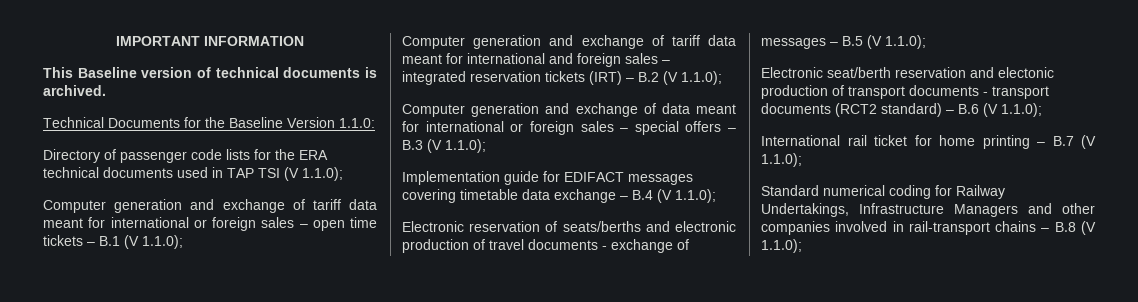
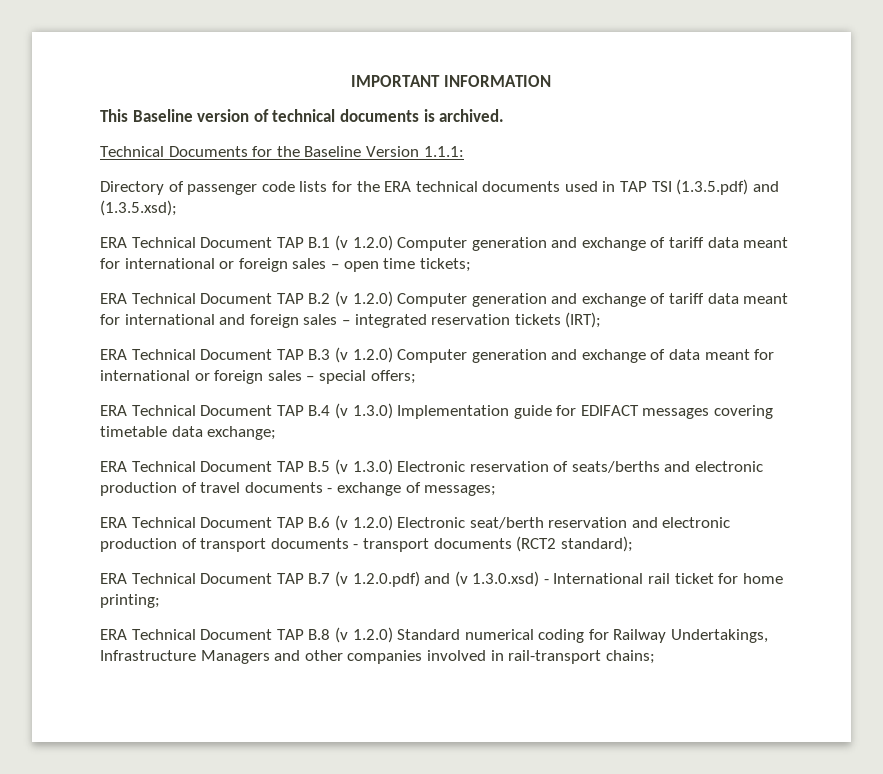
- Technical Documents for the Baseline Version 1.1.0:
+ Technical Documents for the Baseline Version 1.1.1:
- Directory of passenger code lists for the ERA technical documents used in TAP TSI (V 1.1.0);
- Computer generation and exchange of tariff data meant for international or foreign sales – open time tickets – B.1 (V 1.1.0);
- Computer generation and exchange of tariff data meant for international and foreign sales – integrated reservation tickets (IRT) – B.2 (V 1.1.0);
- Computer generation and exchange of data meant for international or foreign sales – special offers – B.3 (V 1.1.0);
- Implementation guide for EDIFACT messages covering timetable data exchange – B.4 (V 1.1.0);
- Electronic reservation of seats/berths and electronic production of travel documents - exchange of messages – B.5 (V 1.1.0);
- Electronic seat/berth reservation and electonic production of transport documents - transport documents (RCT2 standard) – B.6 (V 1.1.0);
- International rail ticket for home printing – B.7 (V 1.1.0);
- Standard numerical coding for Railway Undertakings, Infrastructure Managers and other companies involved in rail-transport chains – B.8 (V 1.1.0);
+ Directory of passenger code lists for the ERA technical documents used in TAP TSI (1.3.5.pdf) and (1.3.5.xsd);
+ ERA Technical Document TAP B.1 (v 1.2.0) Computer generation and exchange of tariff data meant for international or foreign sales – open time tickets;
+ ERA Technical Document TAP B.2 (v 1.2.0) Computer generation and exchange of tariff data meant for international and foreign sales – integrated reservation tickets (IRT);
+ ERA Technical Document TAP B.3 (v 1.2.0) Computer generation and exchange of data meant for international or foreign sales – special offers;
+ ERA Technical Document TAP B.4 (v 1.3.0) Implementation guide for EDIFACT messages covering timetable data exchange;
+ ERA Technical Document TAP B.5 (v 1.3.0) Electronic reservation of seats/berths and electronic production of travel documents - exchange of messages;
+ ERA Technical Document TAP B.6 (v 1.2.0) Electronic seat/berth reservation and electronic production of transport documents - transport documents (RCT2 standard);
+ ERA Technical Document TAP B.7 (v 1.2.0.pdf) and (v 1.3.0.xsd) - International rail ticket for home printing;
+ ERA Technical Document TAP B.8 (v 1.2.0) Standard numerical coding for Railway Undertakings, Infrastructure Managers and other companies involved in rail-transport chains;

